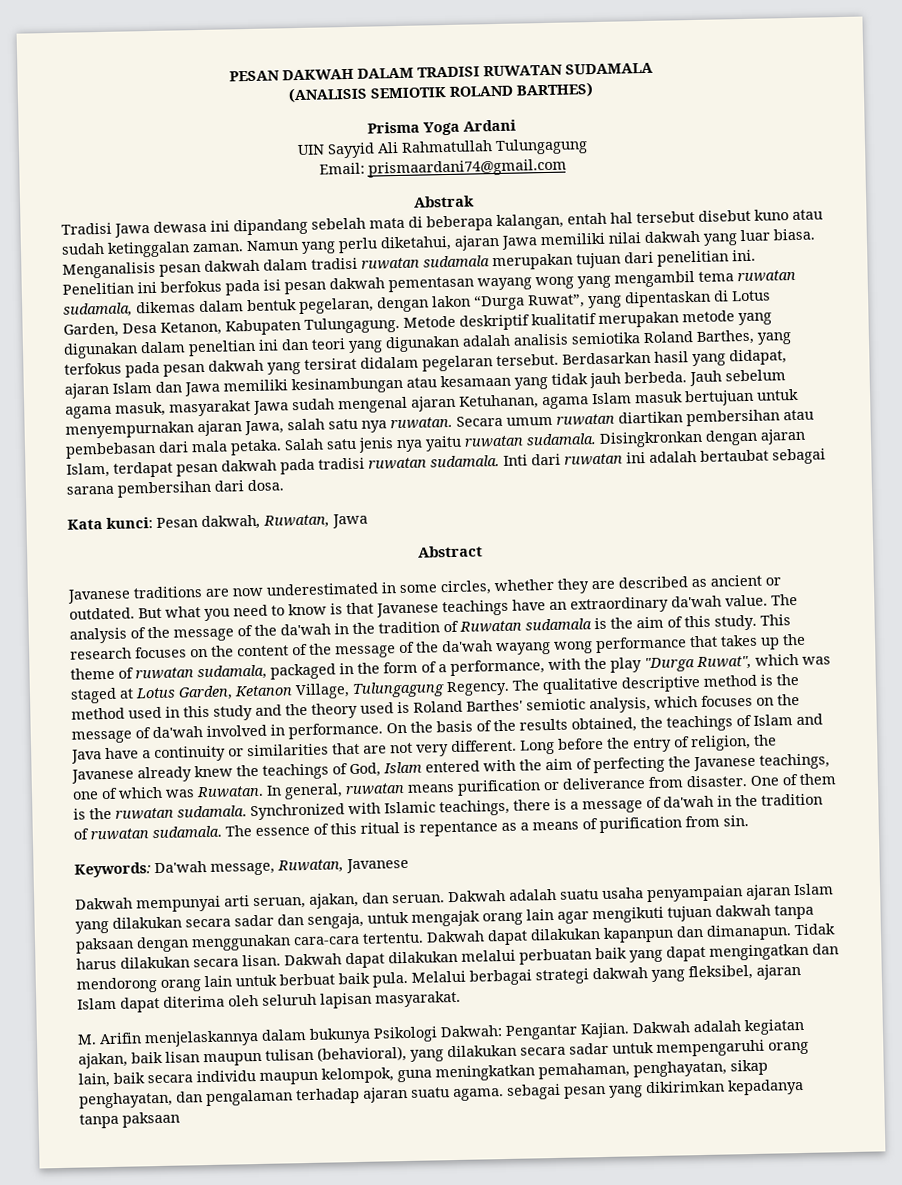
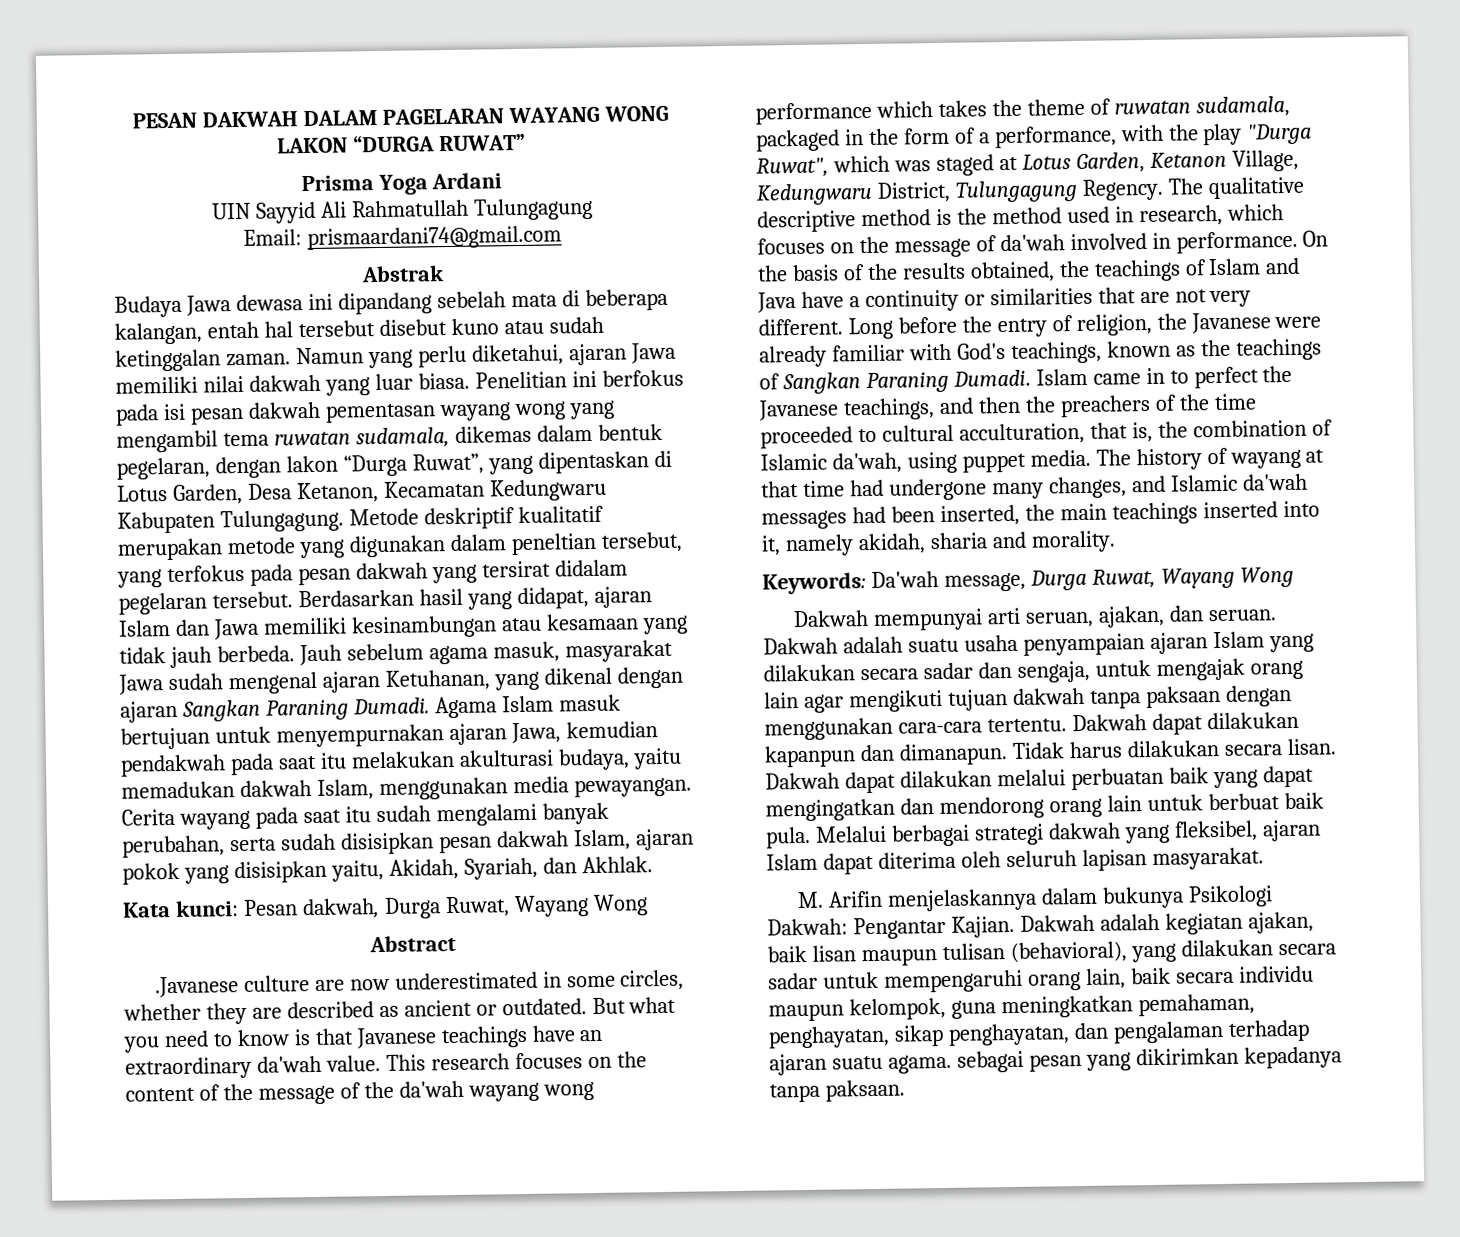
- PESAN DAKWAH DALAM TRADISI RUWATAN SUDAMALA
- (ANALISIS SEMIOTIK ROLAND BARTHES)
+ PESAN DAKWAH DALAM PAGELARAN WAYANG WONG LAKON “DURGA RUWAT”
- Tradisi Jawa dewasa ini dipandang sebelah mata di beberapa kalangan, entah hal tersebut disebut kuno atau sudah ketinggalan zaman.
+ Budaya Jawa dewasa ini dipandang sebelah mata di beberapa kalangan, entah hal tersebut disebut kuno atau sudah ketinggalan zaman.
- Menganalisis pesan dakwah dalam tradisi ruwatan sudamala merupakan tujuan dari penelitian ini.
- Penelitian ini berfokus pada isi pesan dakwah pementasan wayang wong yang mengambil tema ruwatan sudamala, dikemas dalam bentuk pegelaran, dengan lakon “Durga Ruwat”, yang dipentaskan di Lotus Garden, Desa Ketanon, Kabupaten Tulungagung.
+ Penelitian ini berfokus pada isi pesan dakwah pementasan wayang wong yang mengambil tema ruwatan sudamala, dikemas dalam bentuk pegelaran, dengan lakon “Durga Ruwat”, yang dipentaskan di Lotus Garden, Desa Ketanon, Kecamatan Kedungwaru Kabupaten Tulungagung.
- Metode deskriptif kualitatif merupakan metode yang digunakan dalam peneltian ini dan teori yang digunakan adalah analisis semiotika Roland Barthes, yang terfokus pada pesan dakwah yang tersirat didalam pegelaran tersebut.
+ Metode deskriptif kualitatif merupakan metode yang digunakan dalam peneltian tersebut, yang terfokus pada pesan dakwah yang tersirat didalam pegelaran tersebut.
- Jauh sebelum agama masuk, masyarakat Jawa sudah mengenal ajaran Ketuhanan, agama Islam masuk bertujuan untuk menyempurnakan ajaran Jawa, salah satu nya ruwatan. Secara umum ruwatan diartikan pembersihan atau pembebasan dari mala petaka. Salah satu jenis nya yaitu ruwatan sudamala. Disingkronkan dengan ajaran Islam, terdapat pesan dakwah pada tradisi ruwatan sudamala. Inti dari ruwatan ini adalah bertaubat sebagai sarana pembersihan dari dosa.
+ Jauh sebelum agama masuk, masyarakat Jawa sudah mengenal ajaran Ketuhanan, yang dikenal dengan ajaran Sangkan Paraning Dumadi. Agama Islam masuk bertujuan untuk menyempurnakan ajaran Jawa, kemudian pendakwah pada saat itu melakukan akulturasi budaya, yaitu memadukan dakwah Islam, menggunakan media pewayangan. Cerita wayang pada saat itu sudah mengalami banyak perubahan, serta sudah disisipkan pesan dakwah Islam, ajaran pokok yang disisipkan yaitu, Akidah, Syariah, dan Akhlak.
- Kata kunci: Pesan dakwah, Ruwatan, Jawa
+ Kata kunci: Pesan dakwah, Durga Ruwat, Wayang Wong
- Javanese traditions are now underestimated in some circles, whether they are described as ancient or outdated.
+ .Javanese culture are now underestimated in some circles, whether they are described as ancient or outdated.
- The analysis of the message of the da'wah in the tradition of Ruwatan sudamala is the aim of this study.
- This research focuses on the content of the message of the da'wah wayang wong performance that takes up the theme of ruwatan sudamala, packaged in the form of a performance, with the play "Durga Ruwat", which was staged at Lotus Garden, Ketanon Village, Tulungagung Regency.
+ This research focuses on the content of the message of the da'wah wayang wong performance which takes the theme of ruwatan sudamala, packaged in the form of a performance, with the play "Durga Ruwat", which was staged at Lotus Garden, Ketanon Village, Kedungwaru District, Tulungagung Regency.
- The qualitative descriptive method is the method used in this study and the theory used is Roland Barthes' semiotic analysis, which focuses on the message of da'wah involved in performance.
+ The qualitative descriptive method is the method used in research, which focuses on the message of da'wah involved in performance.
- Long before the entry of religion, the Javanese already knew the teachings of God, Islam entered with the aim of perfecting the Javanese teachings, one of which was Ruwatan. In general, ruwatan means purification or deliverance from disaster. One of them is the ruwatan sudamala. Synchronized with Islamic teachings, there is a message of da'wah in the tradition of ruwatan sudamala. The essence of this ritual is repentance as a means of purification from sin.
+ Long before the entry of religion, the Javanese were already familiar with God's teachings, known as the teachings of Sangkan Paraning Dumadi. Islam came in to perfect the Javanese teachings, and then the preachers of the time proceeded to cultural acculturation, that is, the combination of Islamic da'wah, using puppet media. The history of wayang at that time had undergone many changes, and Islamic da'wah messages had been inserted, the main teachings inserted into it, namely akidah, sharia and morality.
- Keywords: Da'wah message, Ruwatan, Javanese
+ Keywords: Da'wah message, Durga Ruwat, Wayang Wong
- Dakwah adalah kegiatan ajakan, baik lisan maupun tulisan (behavioral), yang dilakukan secara sadar untuk mempengaruhi orang lain, baik secara individu maupun kelompok, guna meningkatkan pemahaman, penghayatan, sikap penghayatan, dan pengalaman terhadap ajaran suatu agama. sebagai pesan yang dikirimkan kepadanya tanpa paksaan
+ Dakwah adalah kegiatan ajakan, baik lisan maupun tulisan (behavioral), yang dilakukan secara sadar untuk mempengaruhi orang lain, baik secara individu maupun kelompok, guna meningkatkan pemahaman, penghayatan, sikap penghayatan, dan pengalaman terhadap ajaran suatu agama. sebagai pesan yang dikirimkan kepadanya tanpa paksaan.

